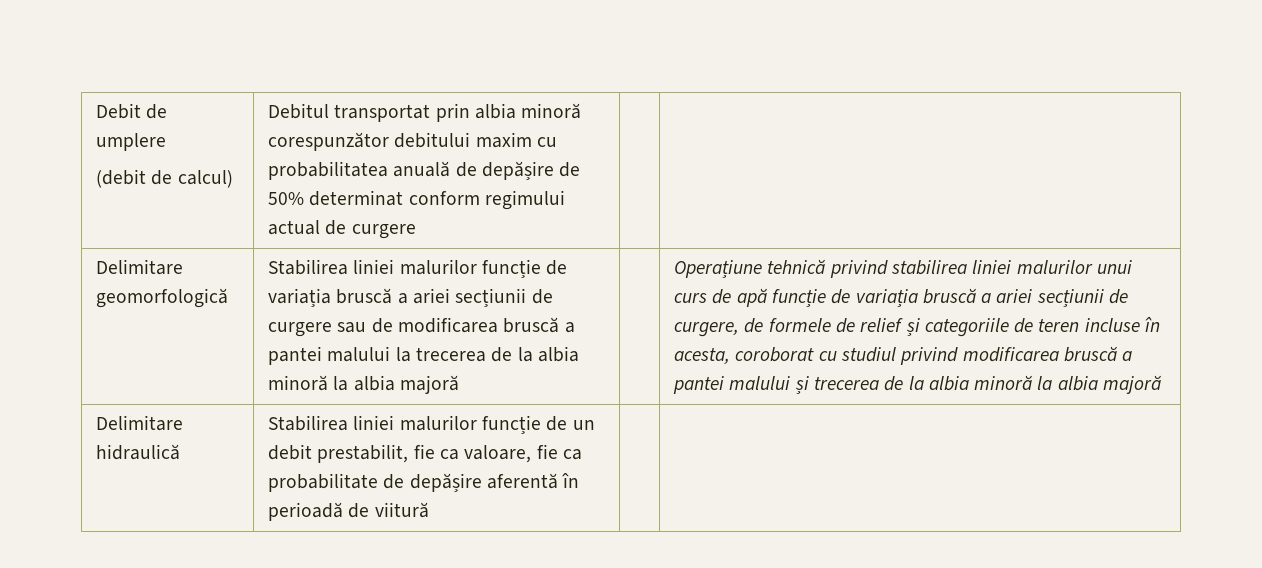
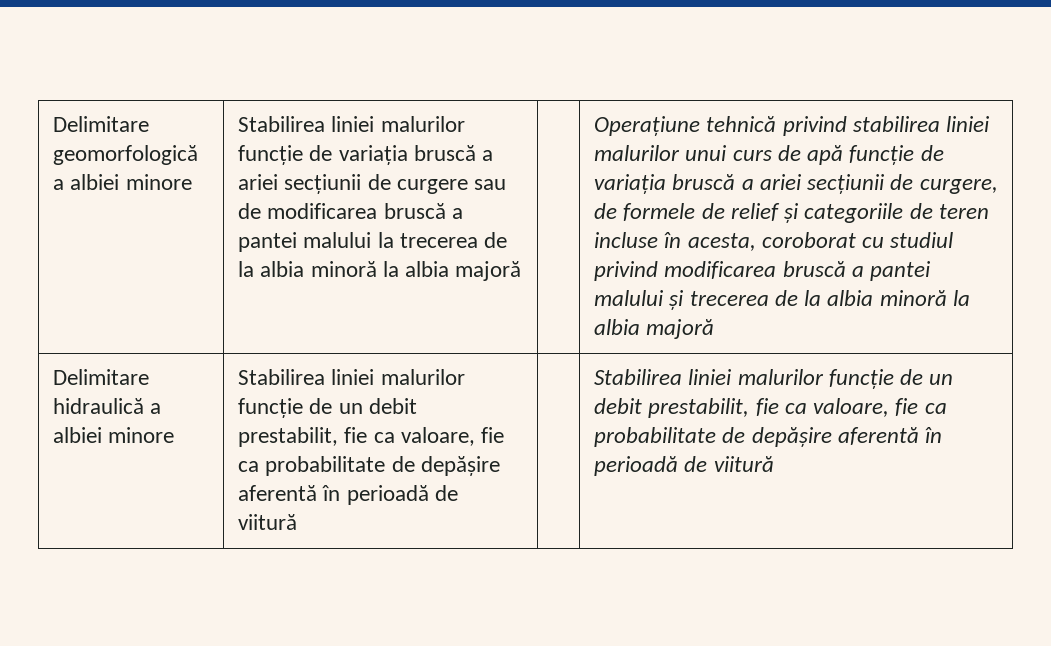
- Debit de umplere
- (debit de calcul) | Debitul transportat prin albia minoră corespunzător debitului maxim cu probabilitatea anuală de depășire de 50% determinat conform regimului actual de curgere
- Delimitare geomorfologică
+ Delimitare geomorfologică a albiei minore
- Delimitare hidraulică
+ Delimitare hidraulică a albiei minore
- Stabilirea liniei malurilor funcție de un debit prestabilit, fie ca valoare, fie ca probabilitate de depășire aferentă în perioadă de viitură
+ Stabilirea liniei malurilor funcție de un debit prestabilit, fie ca valoare, fie ca probabilitate de depășire aferentă în perioadă de viitură | | Stabilirea liniei malurilor funcție de un debit prestabilit, fie ca valoare, fie ca probabilitate de depășire aferentă în perioadă de viitură

